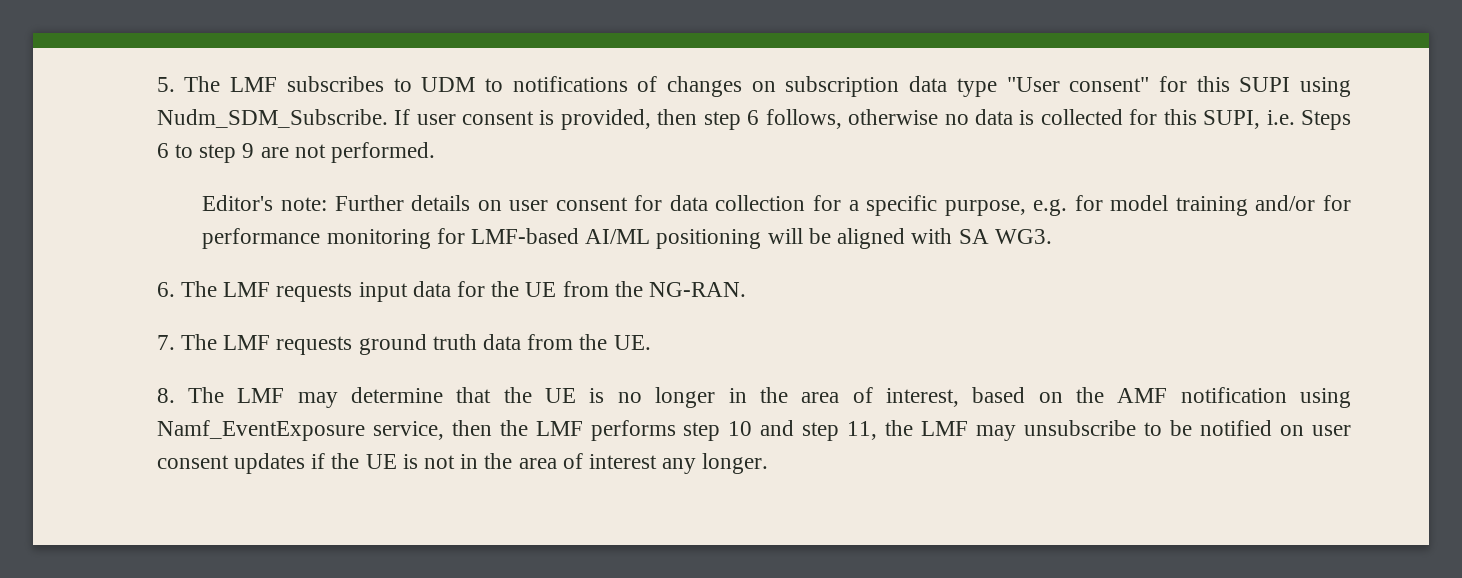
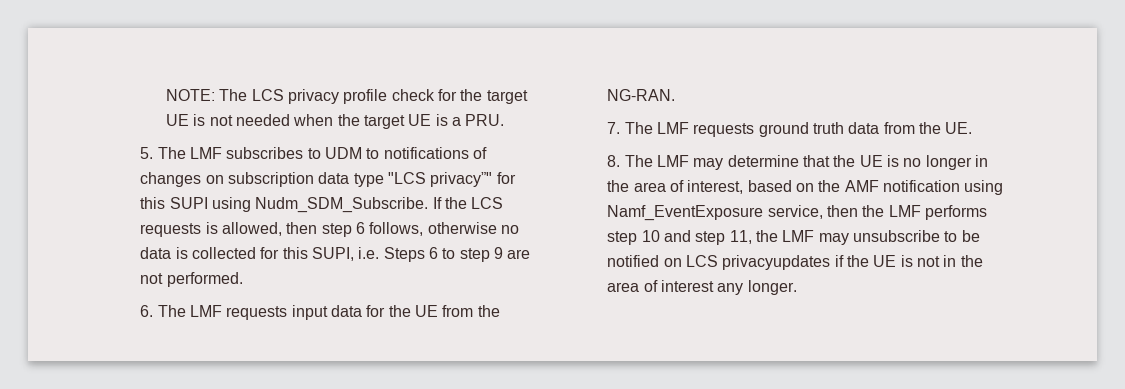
+ NOTE: The LCS privacy profile check for the target UE is not needed when the target UE is a PRU.
- 5. The LMF subscribes to UDM to notifications of changes on subscription data type "User consent" for this SUPI using Nudm_SDM_Subscribe.
+ 5. The LMF subscribes to UDM to notifications of changes on subscription data type "LCS privacy”" for this SUPI using Nudm_SDM_Subscribe.
- If user consent is provided, then step 6 follows, otherwise no data is collected for this SUPI, i.e. Steps 6 to step 9 are not performed.
+ If the LCS requests is allowed, then step 6 follows, otherwise no data is collected for this SUPI, i.e. Steps 6 to step 9 are not performed.
- Editor's note: Further details on user consent for data collection for a specific purpose, e.g. for model training and/or for performance monitoring for LMF-based AI/ML positioning will be aligned with SA WG3.
- 8. The LMF may determine that the UE is no longer in the area of interest, based on the AMF notification using Namf_EventExposure service, then the LMF performs step 10 and step 11, the LMF may unsubscribe to be notified on user consent updates if the UE is not in the area of interest any longer.
+ 8. The LMF may determine that the UE is no longer in the area of interest, based on the AMF notification using Namf_EventExposure service, then the LMF performs step 10 and step 11, the LMF may unsubscribe to be notified on LCS privacyupdates if the UE is not in the area of interest any longer.

